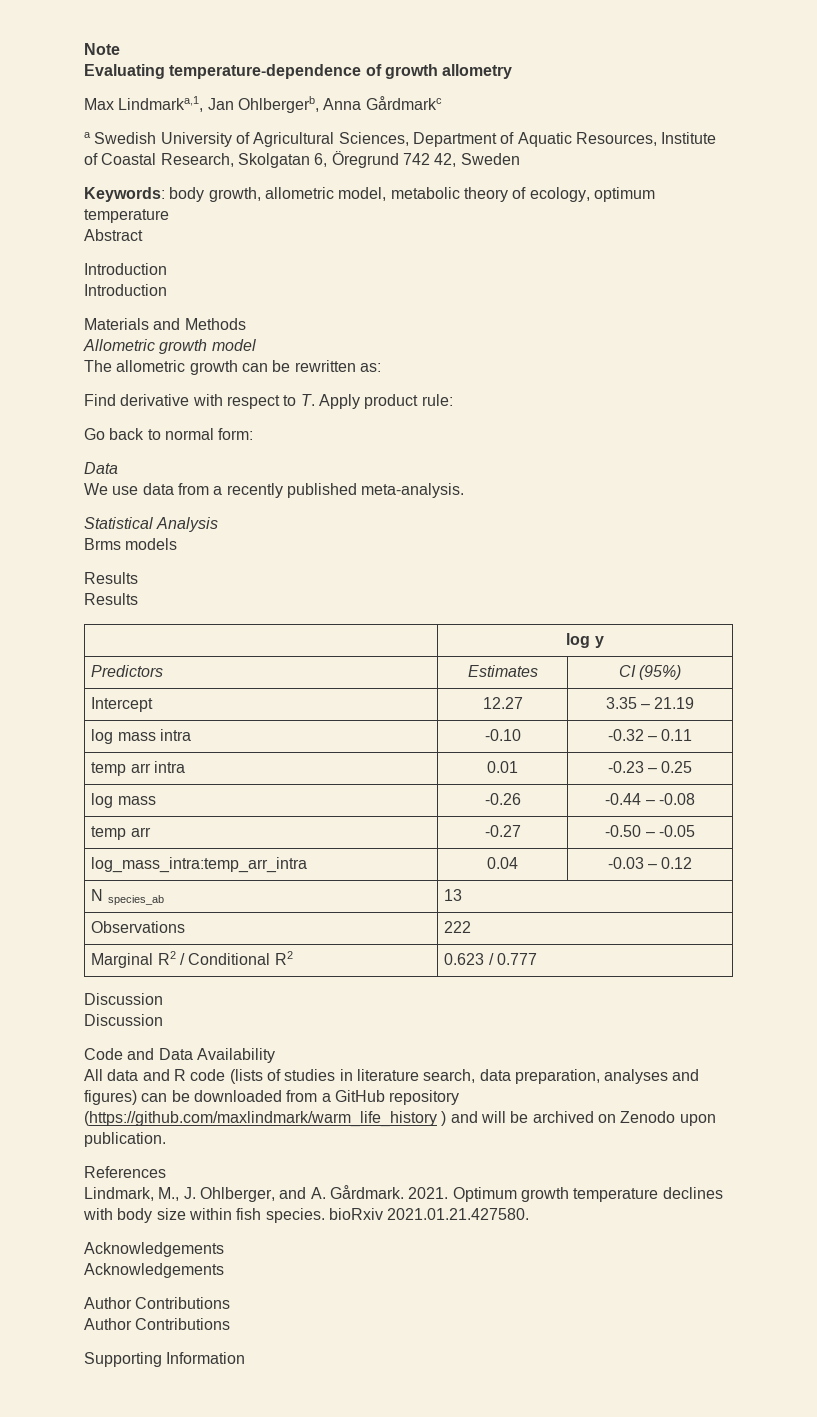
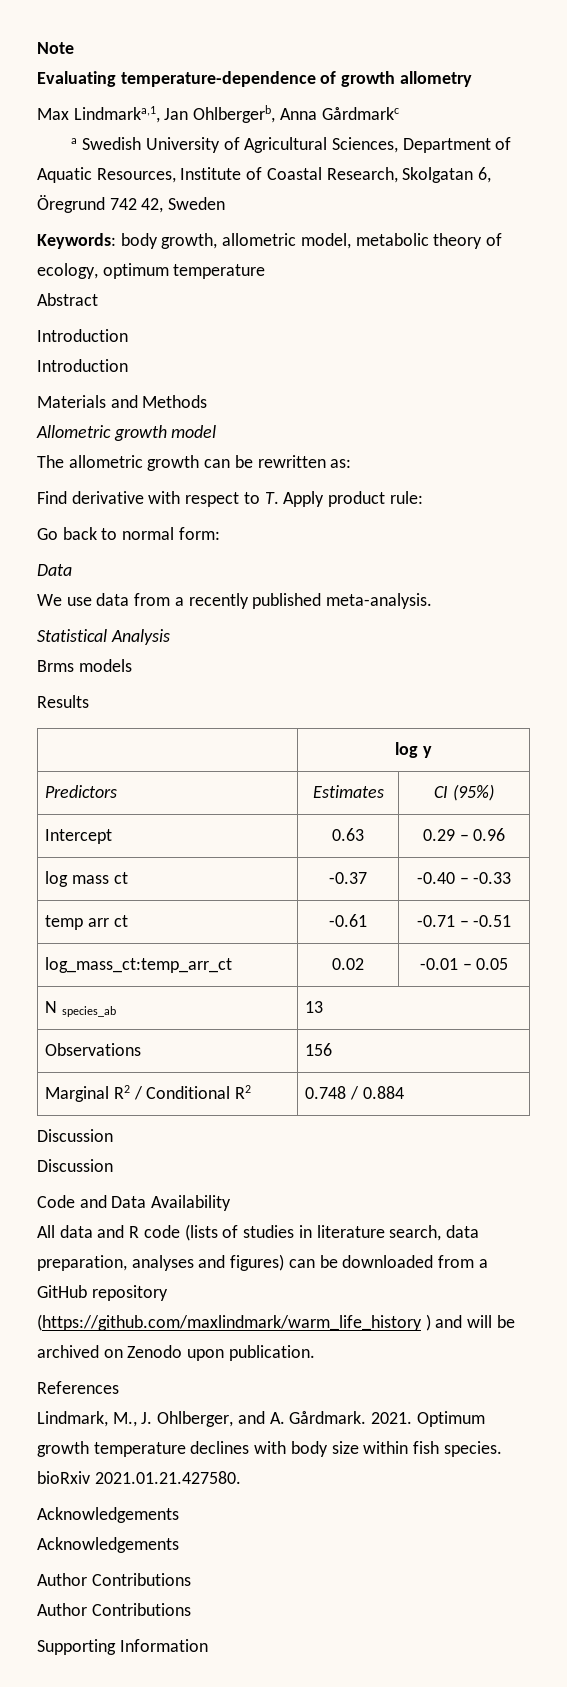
  Brms models
- Results
- Intercept | 12.27 | 3.35 – 21.19
- log mass intra | -0.10 | -0.32 – 0.11
- temp arr intra | 0.01 | -0.23 – 0.25
- log mass | -0.26 | -0.44 – -0.08
- temp arr | -0.27 | -0.50 – -0.05
- log_mass_intra:temp_arr_intra | 0.04 | -0.03 – 0.12
+ Intercept | 0.63 | 0.29 – 0.96
+ log mass ct | -0.37 | -0.40 – -0.33
+ temp arr ct | -0.61 | -0.71 – -0.51
+ log_mass_ct:temp_arr_ct | 0.02 | -0.01 – 0.05
- Observations | 222
+ Observations | 156
- Marginal R2 / Conditional R2 | 0.623 / 0.777
+ Marginal R2 / Conditional R2 | 0.748 / 0.884

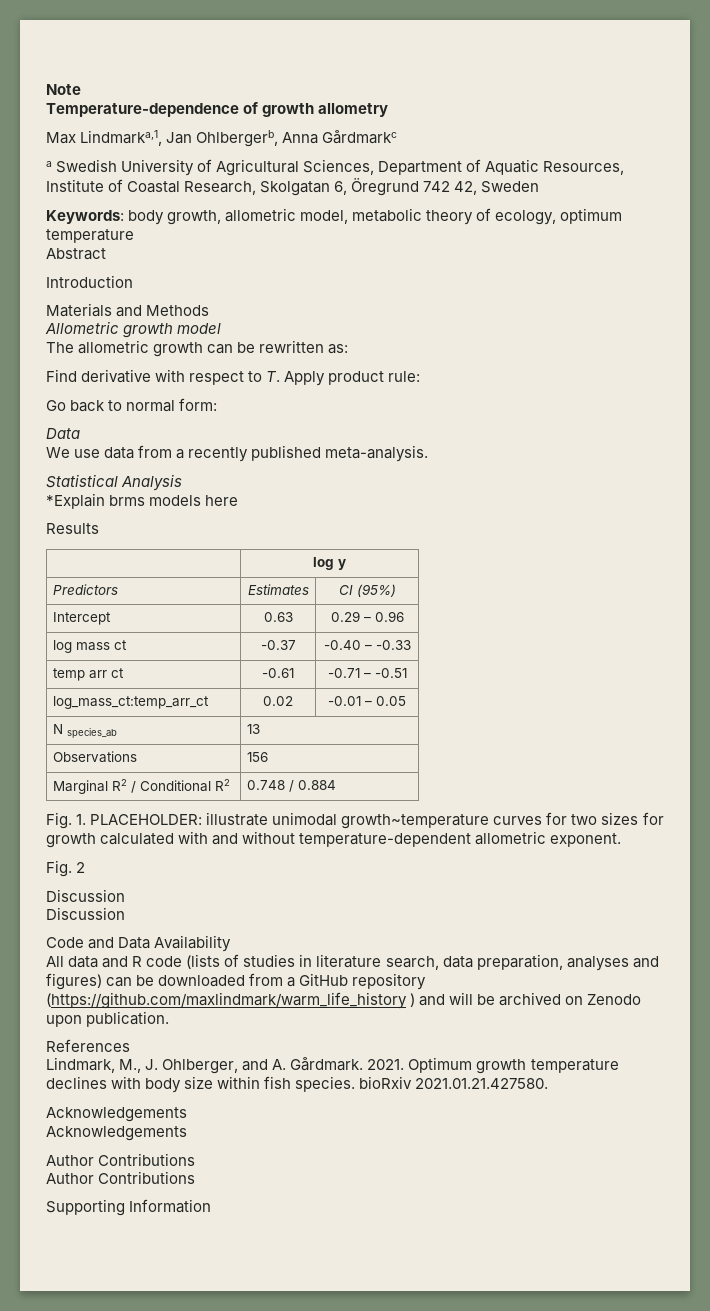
- Evaluating temperature-dependence of growth allometry
+ Temperature-dependence of growth allometry
  Abstract
- Introduction
- Brms models
+ *Explain brms models here
+ Fig. 1. PLACEHOLDER: illustrate unimodal growth~temperature curves for two sizes for growth calculated with and without temperature-dependent allometric exponent.
+ Fig. 2

